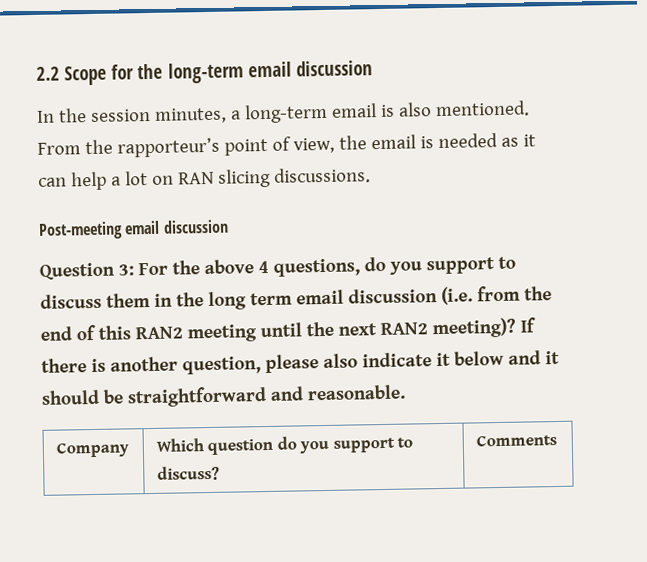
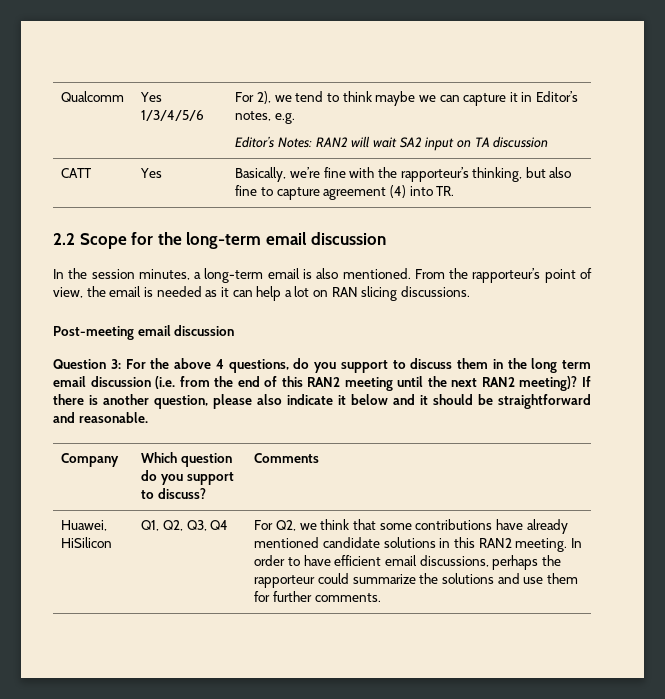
+ Qualcomm | Yes 1/3/4/5/6 | For 2), we tend to think maybe we can capture it in Editor’s notes, e.g.
+ Editor’s Notes: RAN2 will wait SA2 input on TA discussion
+ CATT | Yes | Basically, we’re fine with the rapporteur’s thinking, but also fine to capture agreement (4) into TR.
+ Huawei, HiSilicon | Q1, Q2, Q3, Q4 | For Q2, we think that some contributions have already mentioned candidate solutions in this RAN2 meeting. In order to have efficient email discussions, perhaps the rapporteur could summarize the solutions and use them for further comments.

